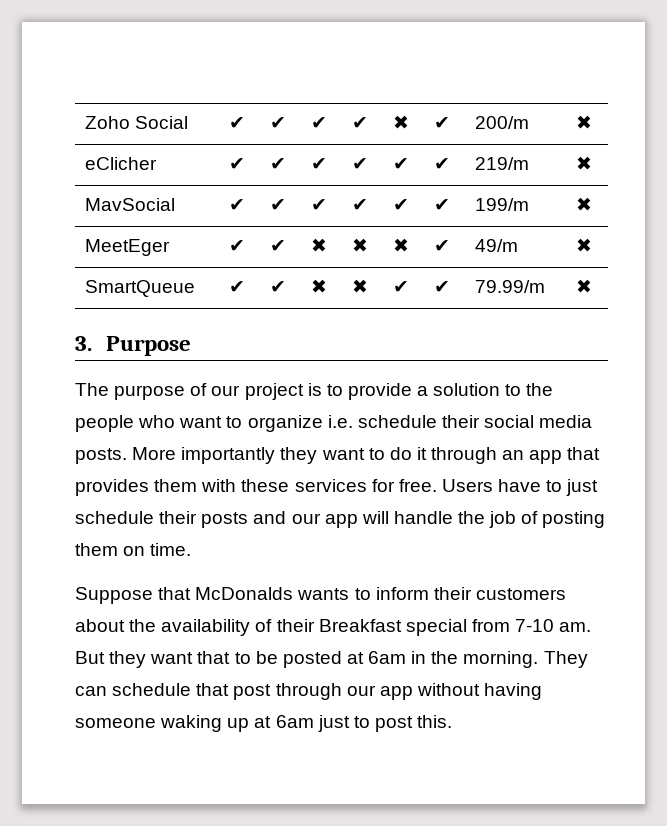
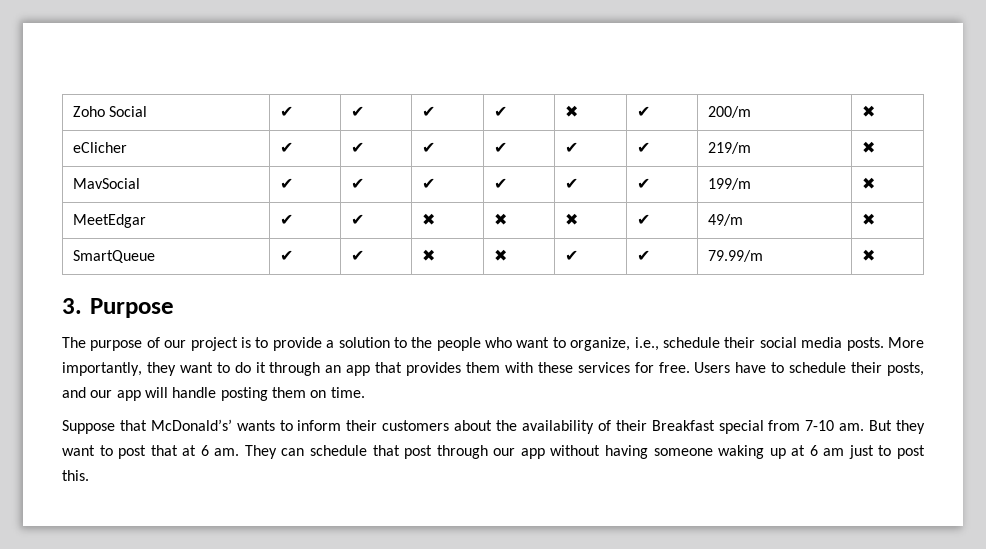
- MeetEger | ✔ | ✔ | ✖ | ✖ | ✖ | ✔ | 49/m | ✖
+ MeetEdgar | ✔ | ✔ | ✖ | ✖ | ✖ | ✔ | 49/m | ✖
- The purpose of our project is to provide a solution to the people who want to organize i.e. schedule their social media posts.
+ The purpose of our project is to provide a solution to the people who want to organize, i.e., schedule their social media posts.
- More importantly they want to do it through an app that provides them with these services for free.
+ More importantly, they want to do it through an app that provides them with these services for free.
- Users have to just schedule their posts and our app will handle the job of posting them on time.
+ Users have to schedule their posts, and our app will handle posting them on time.
- Suppose that McDonalds wants to inform their customers about the availability of their Breakfast special from 7-10 am.
+ Suppose that McDonald’s’ wants to inform their customers about the availability of their Breakfast special from 7-10 am.
- But they want that to be posted at 6am in the morning.
+ But they want to post that at 6 am.
- They can schedule that post through our app without having someone waking up at 6am just to post this.
+ They can schedule that post through our app without having someone waking up at 6 am just to post this.

